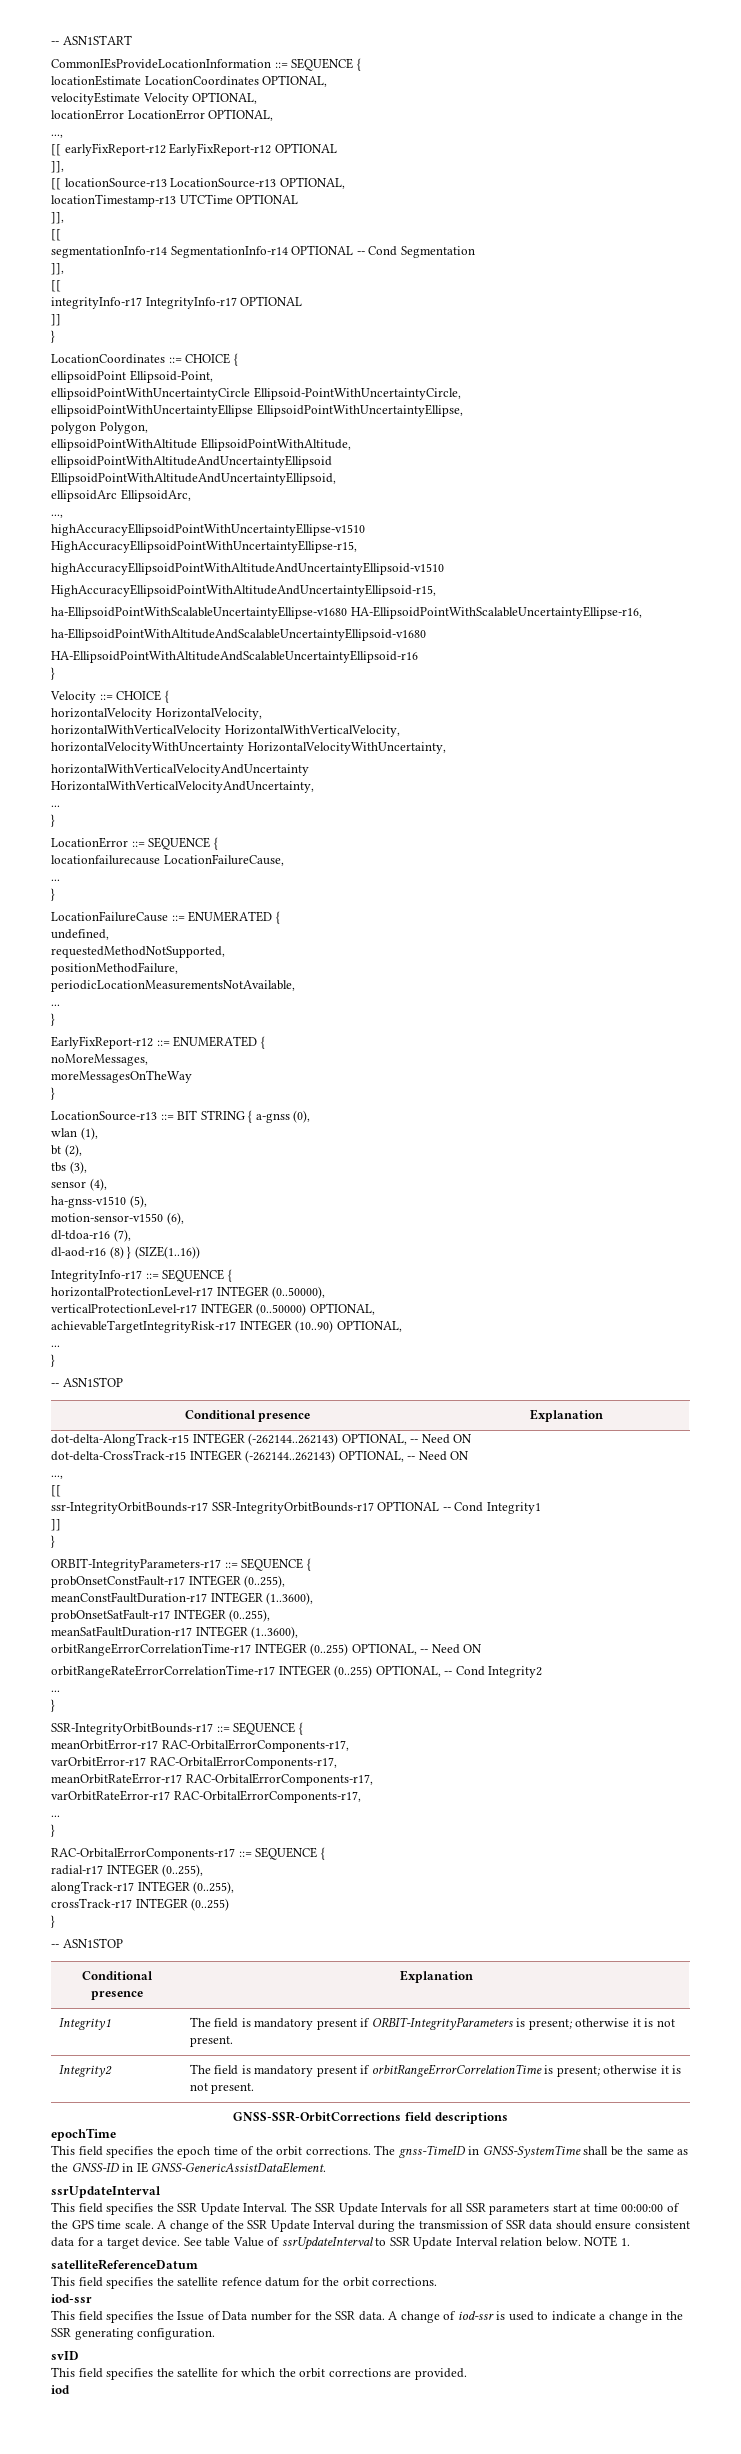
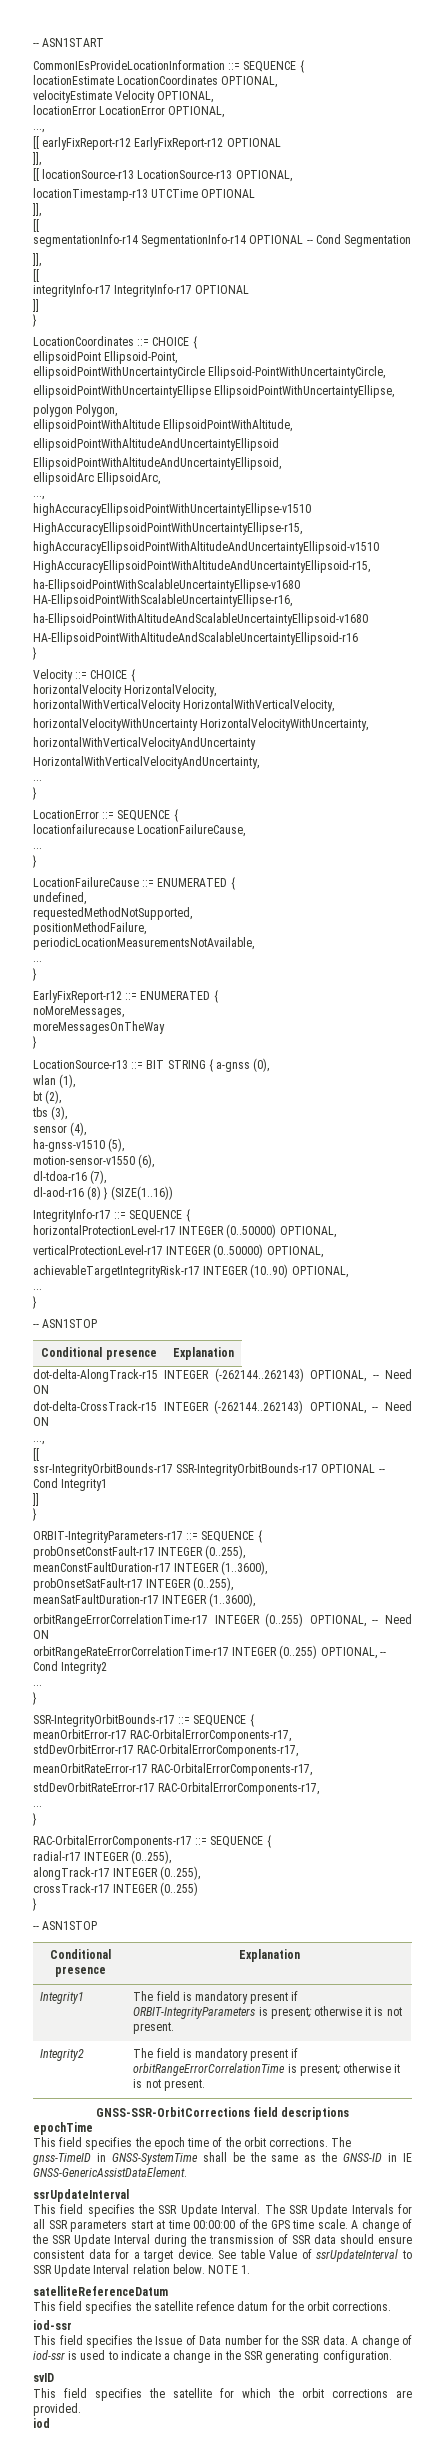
- horizontalProtectionLevel-r17 INTEGER (0..50000),
+ horizontalProtectionLevel-r17 INTEGER (0..50000) OPTIONAL,
- varOrbitError-r17 RAC-OrbitalErrorComponents-r17,
+ stdDevOrbitError-r17 RAC-OrbitalErrorComponents-r17,
- varOrbitRateError-r17 RAC-OrbitalErrorComponents-r17,
+ stdDevOrbitRateError-r17 RAC-OrbitalErrorComponents-r17,

